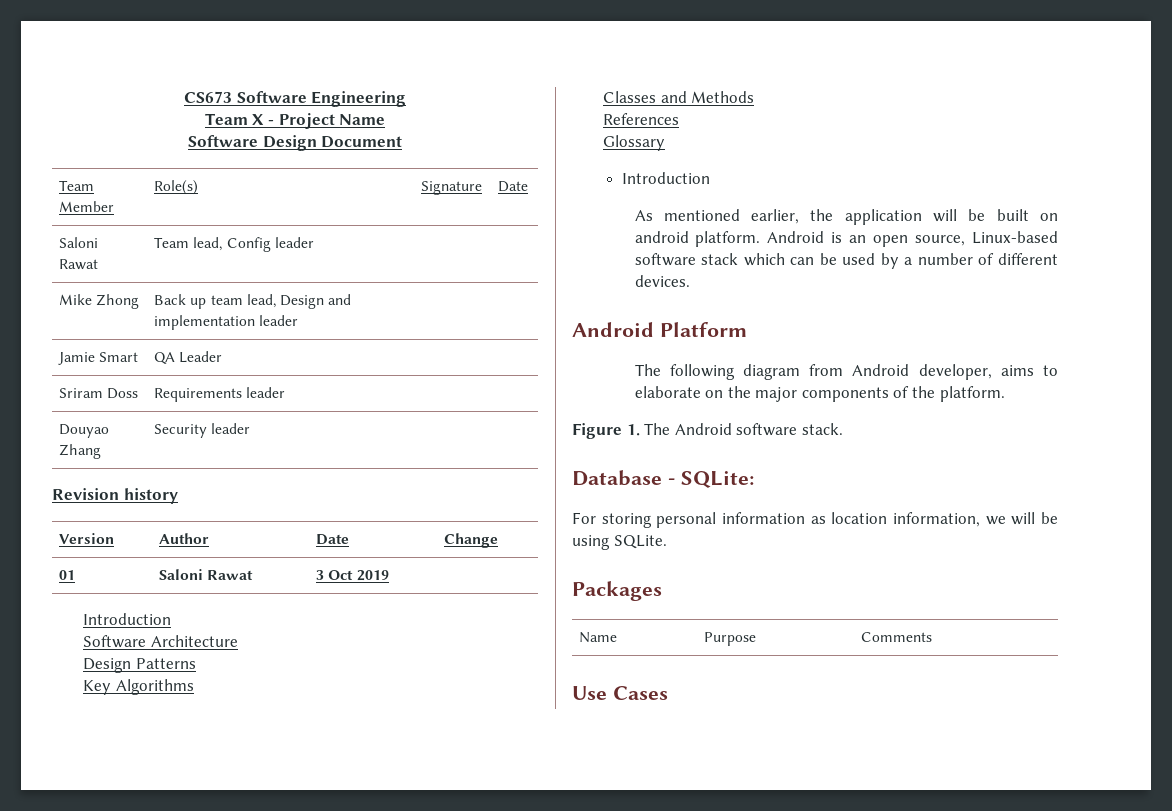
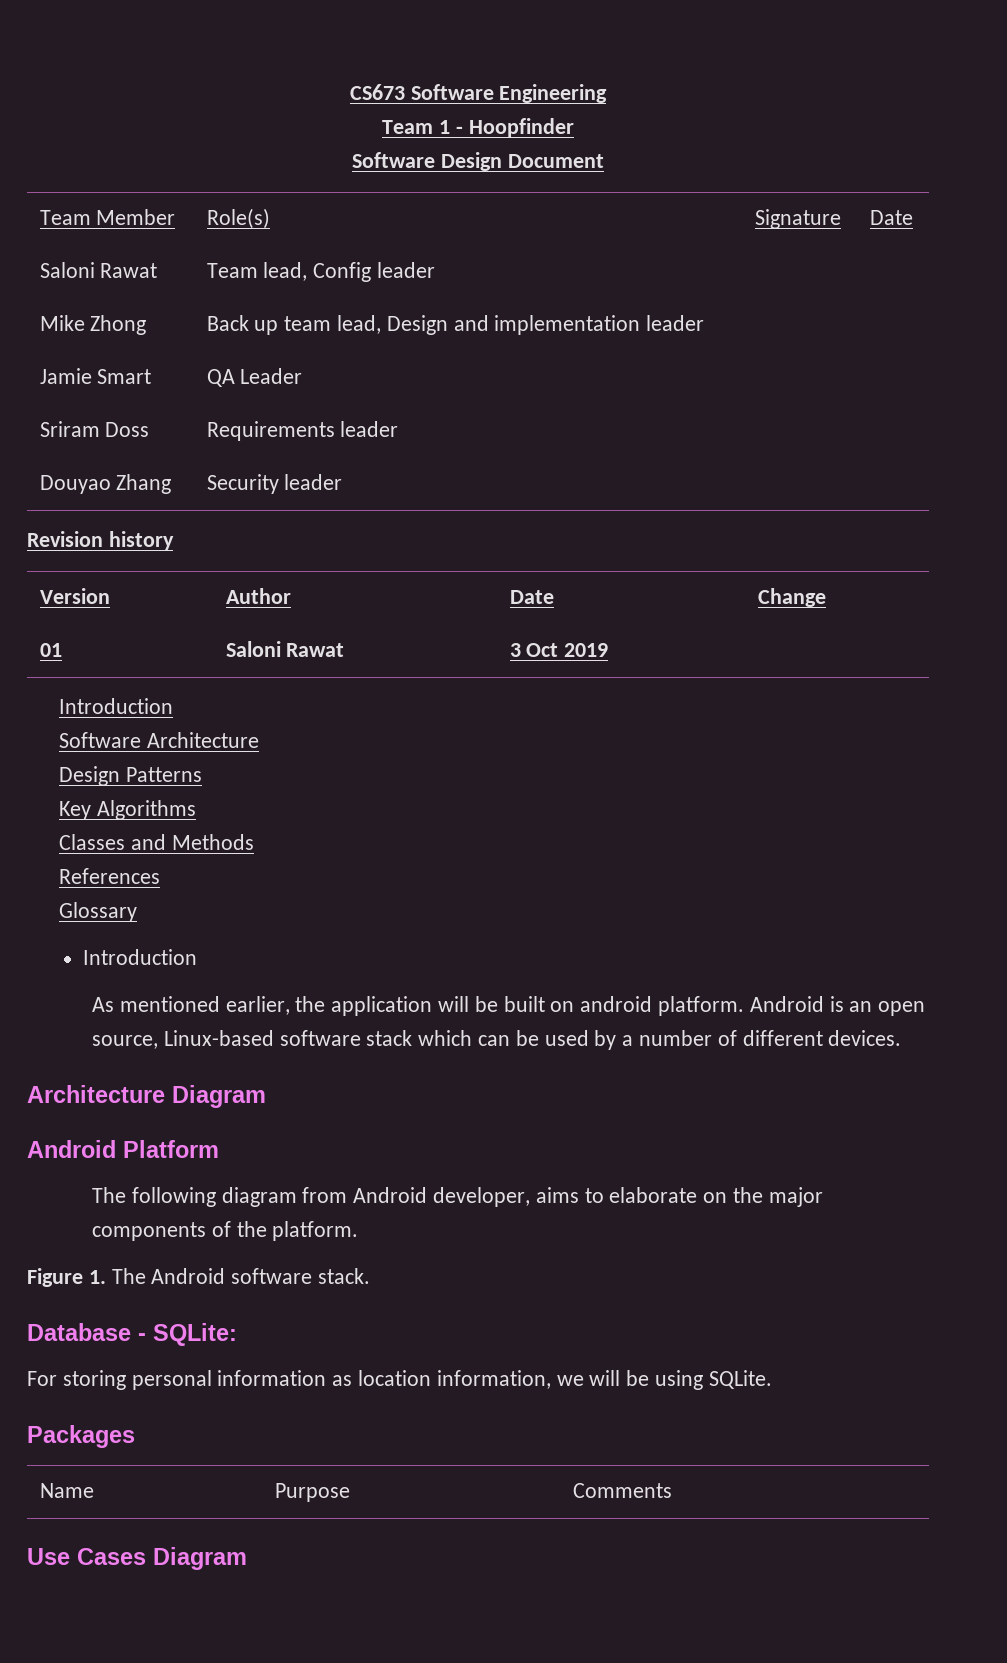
- Team X - Project Name
+ Team 1 - Hoopfinder
+ Architecture Diagram
- Use Cases
+ Use Cases Diagram

